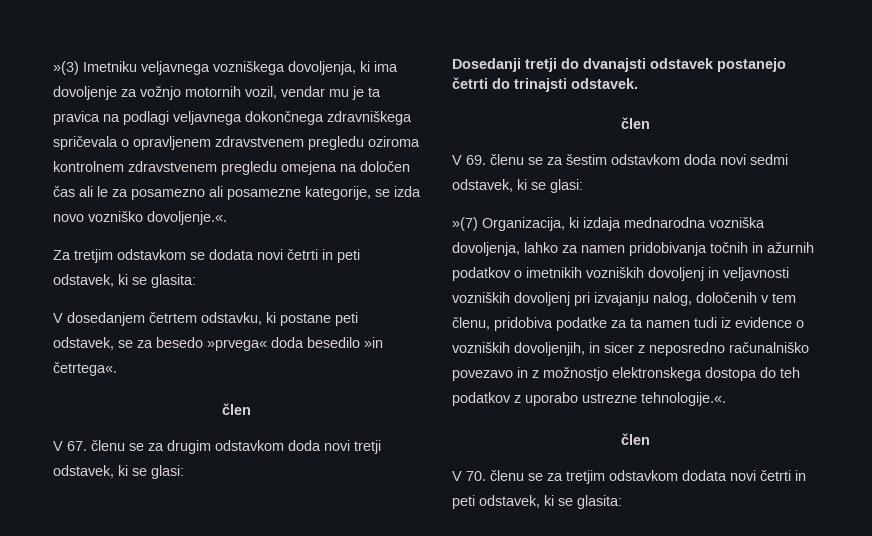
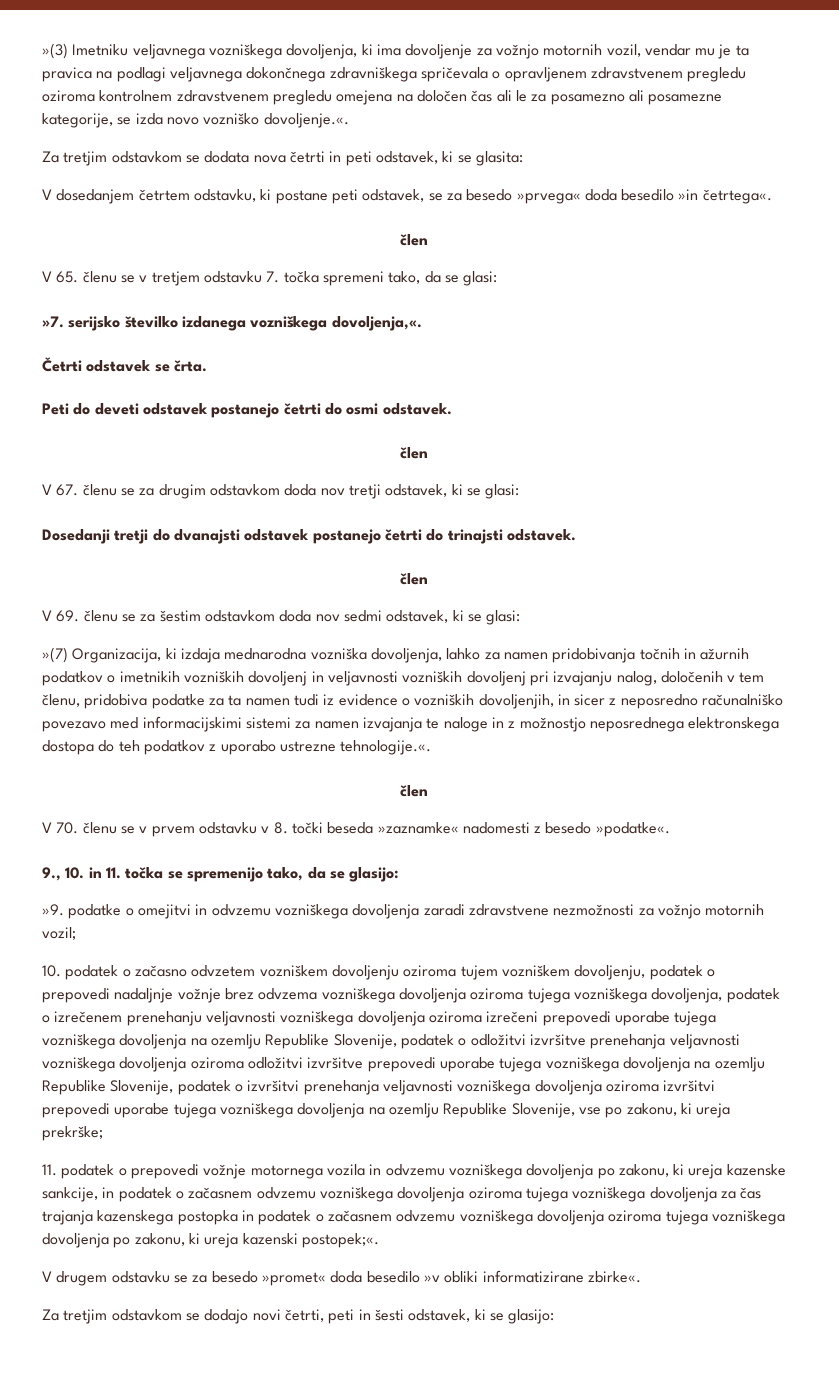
- Za tretjim odstavkom se dodata novi četrti in peti odstavek, ki se glasita:
+ Za tretjim odstavkom se dodata nova četrti in peti odstavek, ki se glasita:
+ V 65. členu se v tretjem odstavku 7. točka spremeni tako, da se glasi:
+ »7. serijsko številko izdanega vozniškega dovoljenja,«.
+ Četrti odstavek se črta.
+ Peti do deveti odstavek postanejo četrti do osmi odstavek.
+ člen
- V 67. členu se za drugim odstavkom doda novi tretji odstavek, ki se glasi:
+ V 67. členu se za drugim odstavkom doda nov tretji odstavek, ki se glasi:
- V 69. členu se za šestim odstavkom doda novi sedmi odstavek, ki se glasi:
+ V 69. členu se za šestim odstavkom doda nov sedmi odstavek, ki se glasi:
- »(7) Organizacija, ki izdaja mednarodna vozniška dovoljenja, lahko za namen pridobivanja točnih in ažurnih podatkov o imetnikih vozniških dovoljenj in veljavnosti vozniških dovoljenj pri izvajanju nalog, določenih v tem členu, pridobiva podatke za ta namen tudi iz evidence o vozniških dovoljenjih, in sicer z neposredno računalniško povezavo in z možnostjo elektronskega dostopa do teh podatkov z uporabo ustrezne tehnologije.«.
+ »(7) Organizacija, ki izdaja mednarodna vozniška dovoljenja, lahko za namen pridobivanja točnih in ažurnih podatkov o imetnikih vozniških dovoljenj in veljavnosti vozniških dovoljenj pri izvajanju nalog, določenih v tem členu, pridobiva podatke za ta namen tudi iz evidence o vozniških dovoljenjih, in sicer z neposredno računalniško povezavo med informacijskimi sistemi za namen izvajanja te naloge in z možnostjo neposrednega elektronskega dostopa do teh podatkov z uporabo ustrezne tehnologije.«.
- V 70. členu se za tretjim odstavkom dodata novi četrti in peti odstavek, ki se glasita:
+ V 70. členu se v prvem odstavku v 8. točki beseda »zaznamke« nadomesti z besedo »podatke«.
+ 9., 10. in 11. točka se spremenijo tako, da se glasijo:
+ »9. podatke o omejitvi in odvzemu vozniškega dovoljenja zaradi zdravstvene nezmožnosti za vožnjo motornih vozil;
+ 10. podatek o začasno odvzetem vozniškem dovoljenju oziroma tujem vozniškem dovoljenju, podatek o prepovedi nadaljnje vožnje brez odvzema vozniškega dovoljenja oziroma tujega vozniškega dovoljenja, podatek o izrečenem prenehanju veljavnosti vozniškega dovoljenja oziroma izrečeni prepovedi uporabe tujega vozniškega dovoljenja na ozemlju Republike Slovenije, podatek o odložitvi izvršitve prenehanja veljavnosti vozniškega dovoljenja oziroma odložitvi izvršitve prepovedi uporabe tujega vozniškega dovoljenja na ozemlju Republike Slovenije, podatek o izvršitvi prenehanja veljavnosti vozniškega dovoljenja oziroma izvršitvi prepovedi uporabe tujega vozniškega dovoljenja na ozemlju Republike Slovenije, vse po zakonu, ki ureja prekrške;
+ 11. podatek o prepovedi vožnje motornega vozila in odvzemu vozniškega dovoljenja po zakonu, ki ureja kazenske sankcije, in podatek o začasnem odvzemu vozniškega dovoljenja oziroma tujega vozniškega dovoljenja za čas trajanja kazenskega postopka in podatek o začasnem odvzemu vozniškega dovoljenja oziroma tujega vozniškega dovoljenja po zakonu, ki ureja kazenski postopek;«.
+ V drugem odstavku se za besedo »promet« doda besedilo »v obliki informatizirane zbirke«.
+ Za tretjim odstavkom se dodajo novi četrti, peti in šesti odstavek, ki se glasijo:

